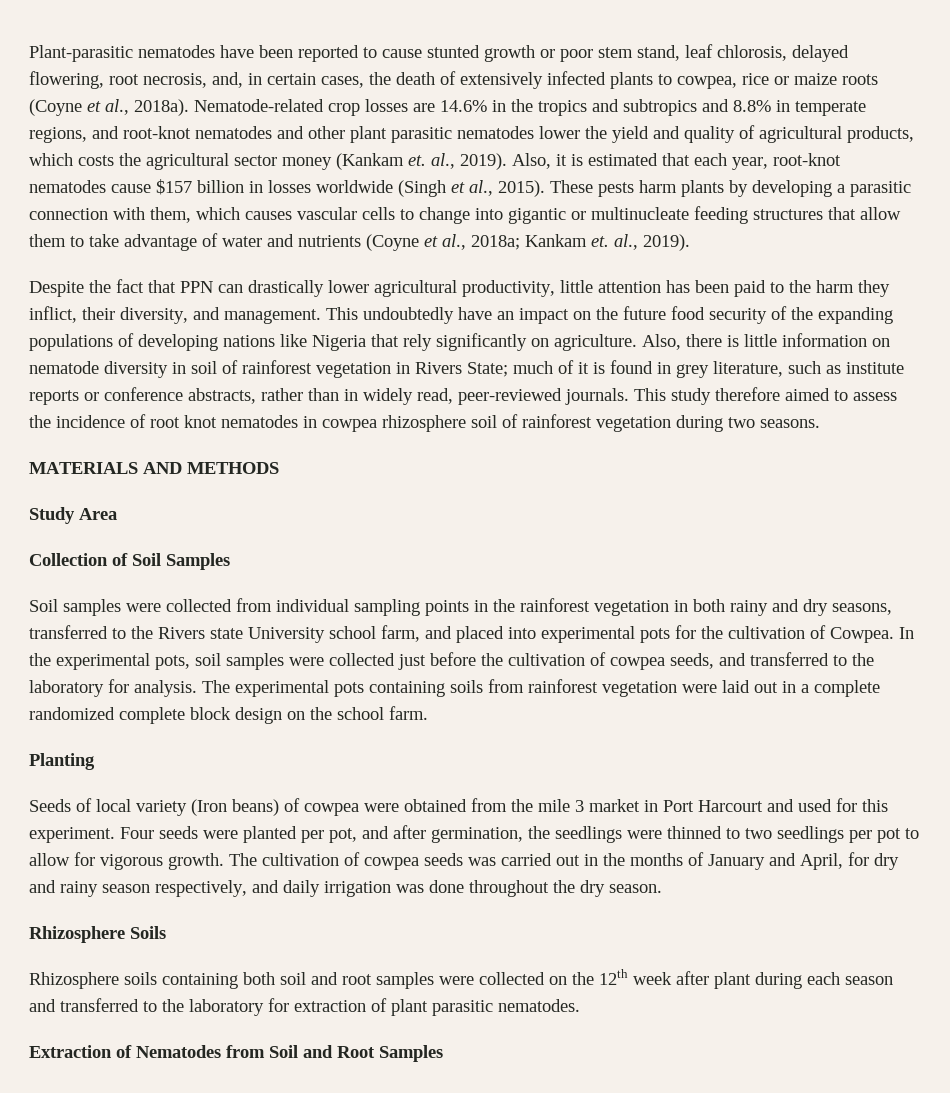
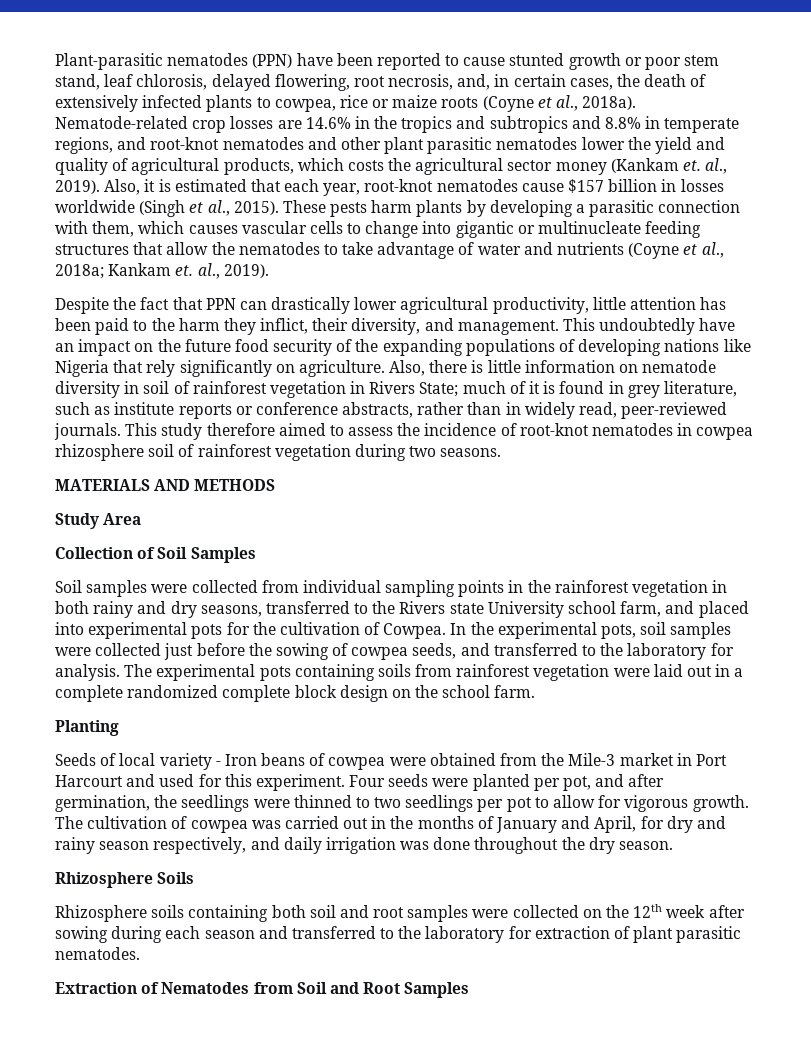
- Plant-parasitic nematodes have been reported to cause stunted growth or poor stem stand, leaf chlorosis, delayed flowering, root necrosis, and, in certain cases, the death of extensively infected plants to cowpea, rice or maize roots (Coyne et al., 2018a).
+ Plant-parasitic nematodes (PPN) have been reported to cause stunted growth or poor stem stand, leaf chlorosis, delayed flowering, root necrosis, and, in certain cases, the death of extensively infected plants to cowpea, rice or maize roots (Coyne et al., 2018a).
- These pests harm plants by developing a parasitic connection with them, which causes vascular cells to change into gigantic or multinucleate feeding structures that allow them to take advantage of water and nutrients (Coyne et al., 2018a; Kankam et. al., 2019).
+ These pests harm plants by developing a parasitic connection with them, which causes vascular cells to change into gigantic or multinucleate feeding structures that allow the nematodes to take advantage of water and nutrients (Coyne et al., 2018a; Kankam et. al., 2019).
- This study therefore aimed to assess the incidence of root knot nematodes in cowpea rhizosphere soil of rainforest vegetation during two seasons.
+ This study therefore aimed to assess the incidence of root-knot nematodes in cowpea rhizosphere soil of rainforest vegetation during two seasons.
- In the experimental pots, soil samples were collected just before the cultivation of cowpea seeds, and transferred to the laboratory for analysis.
+ In the experimental pots, soil samples were collected just before the sowing of cowpea seeds, and transferred to the laboratory for analysis.
- Seeds of local variety (Iron beans) of cowpea were obtained from the mile 3 market in Port Harcourt and used for this experiment.
+ Seeds of local variety - Iron beans of cowpea were obtained from the Mile-3 market in Port Harcourt and used for this experiment.
- The cultivation of cowpea seeds was carried out in the months of January and April, for dry and rainy season respectively, and daily irrigation was done throughout the dry season.
+ The cultivation of cowpea was carried out in the months of January and April, for dry and rainy season respectively, and daily irrigation was done throughout the dry season.
- Rhizosphere soils containing both soil and root samples were collected on the 12th week after plant during each season and transferred to the laboratory for extraction of plant parasitic nematodes.
+ Rhizosphere soils containing both soil and root samples were collected on the 12th week after sowing during each season and transferred to the laboratory for extraction of plant parasitic nematodes.

